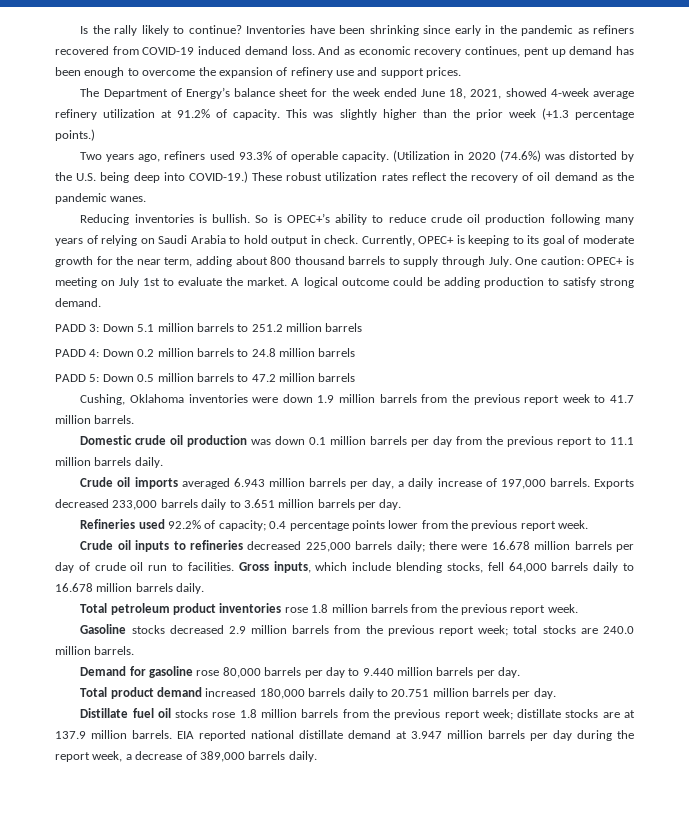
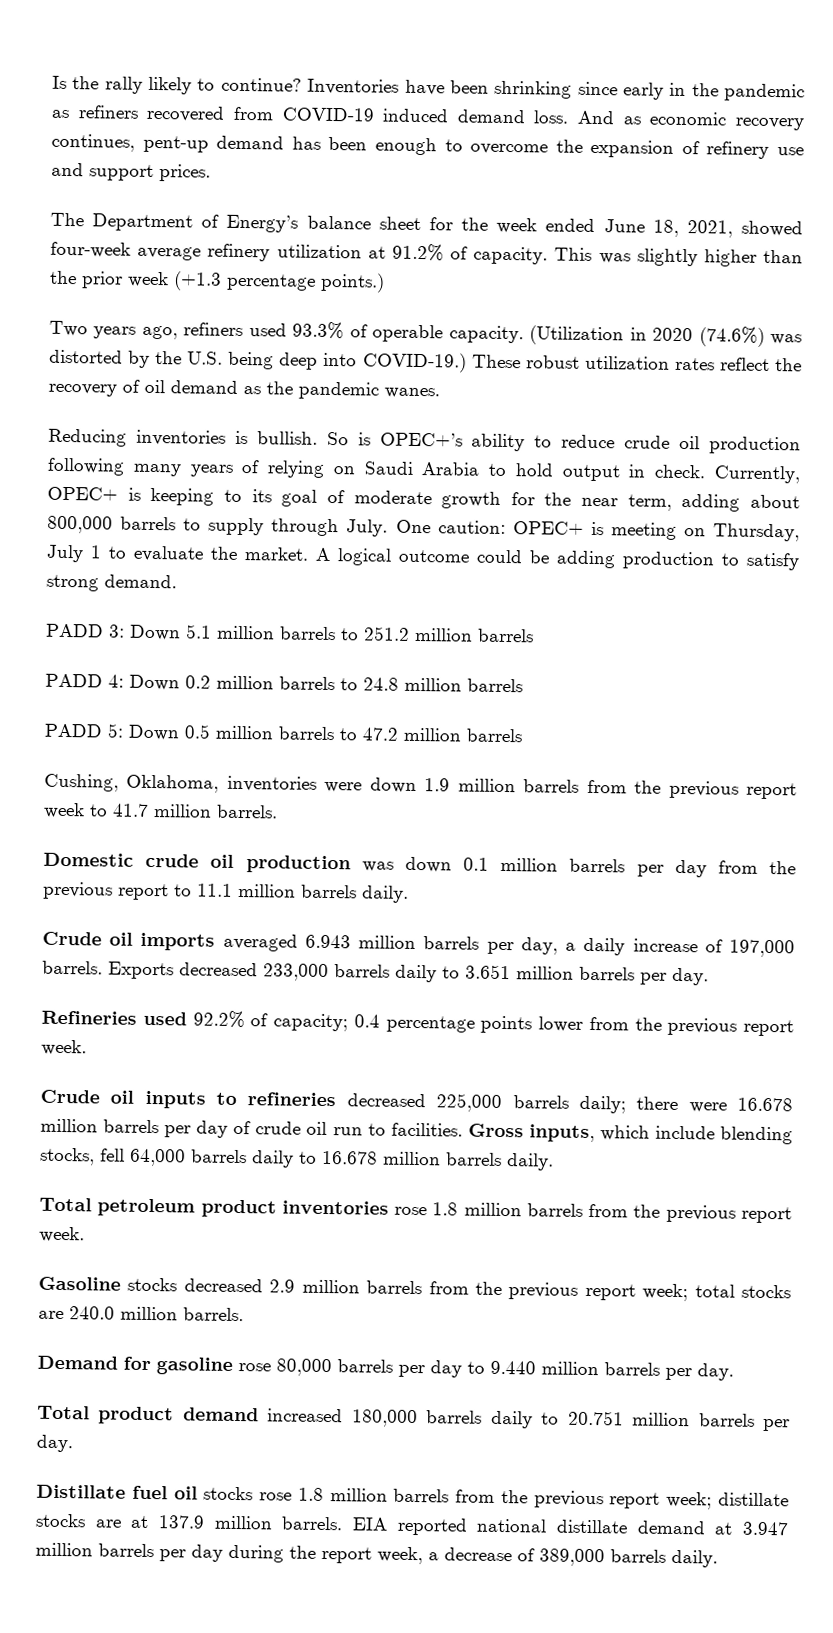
- And as economic recovery continues, pent up demand has been enough to overcome the expansion of refinery use and support prices.
+ And as economic recovery continues, pent-up demand has been enough to overcome the expansion of refinery use and support prices.
- The Department of Energy’s balance sheet for the week ended June 18, 2021, showed 4-week average refinery utilization at 91.2% of capacity.
+ The Department of Energy’s balance sheet for the week ended June 18, 2021, showed four-week average refinery utilization at 91.2% of capacity.
- Currently, OPEC+ is keeping to its goal of moderate growth for the near term, adding about 800 thousand barrels to supply through July.
+ Currently, OPEC+ is keeping to its goal of moderate growth for the near term, adding about 800,000 barrels to supply through July.
- One caution: OPEC+ is meeting on July 1st to evaluate the market.
+ One caution: OPEC+ is meeting on Thursday, July 1 to evaluate the market.
- Cushing, Oklahoma inventories were down 1.9 million barrels from the previous report week to 41.7 million barrels.
+ Cushing, Oklahoma, inventories were down 1.9 million barrels from the previous report week to 41.7 million barrels.

